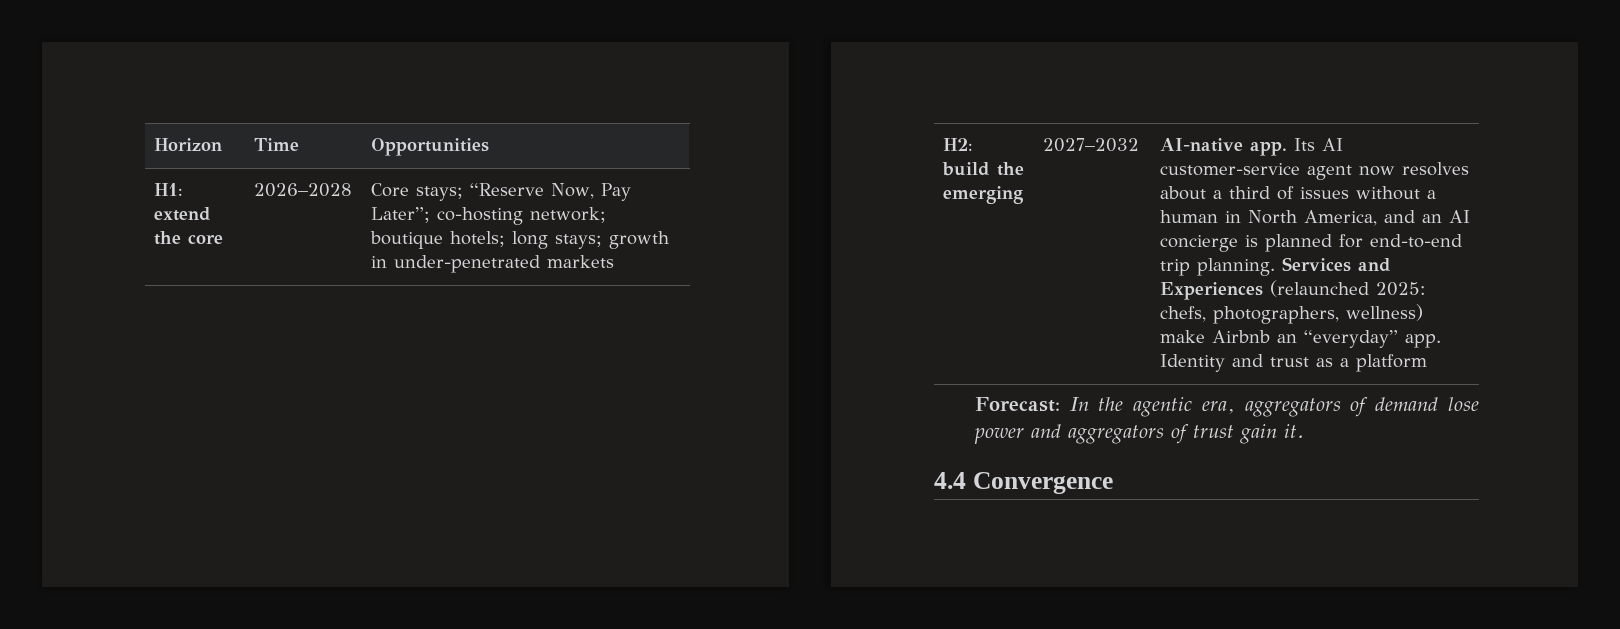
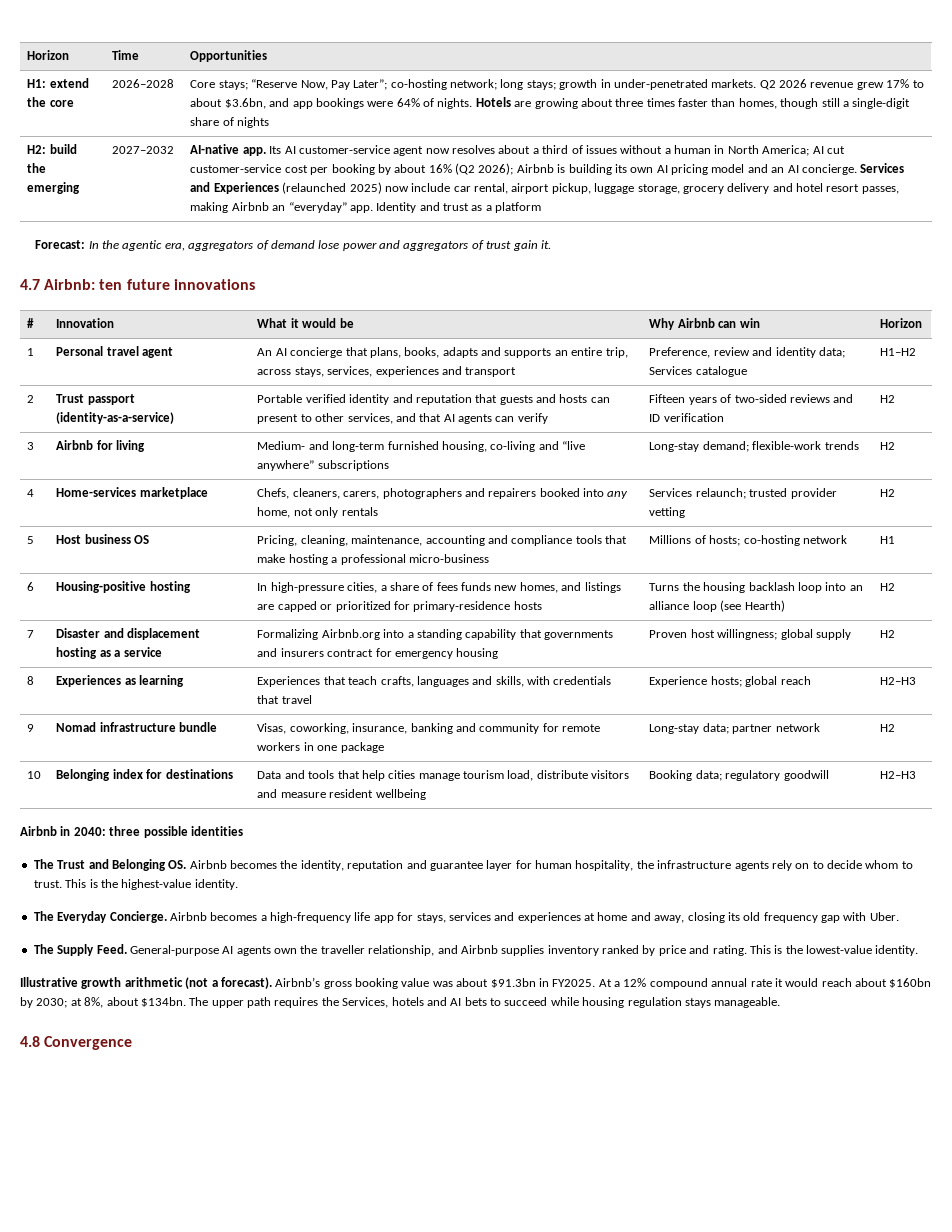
- Core stays; “Reserve Now, Pay Later”; co-hosting network; boutique hotels; long stays; growth in under-penetrated markets
+ Core stays; “Reserve Now, Pay Later”; co-hosting network; long stays; growth in under-penetrated markets. Q2 2026 revenue grew 17% to about $3.6bn, and app bookings were 64% of nights. Hotels are growing about three times faster than homes, though still a single-digit share of nights
- Its AI customer-service agent now resolves about a third of issues without a human in North America, and an AI concierge is planned for end-to-end trip planning. Services and Experiences (relaunched 2025: chefs, photographers, wellness) make Airbnb an “everyday” app.
+ Its AI customer-service agent now resolves about a third of issues without a human in North America; AI cut customer-service cost per booking by about 16% (Q2 2026); Airbnb is building its own AI pricing model and an AI concierge. Services and Experiences (relaunched 2025) now include car rental, airport pickup, luggage storage, grocery delivery and hotel resort passes, making Airbnb an “everyday” app.
- 4.4 Convergence
+ 4.7 Airbnb: ten future innovations
+ # | Innovation | What it would be | Why Airbnb can win | Horizon
+ 1 | Personal travel agent | An AI concierge that plans, books, adapts and supports an entire trip, across stays, services, experiences and transport | Preference, review and identity data; Services catalogue | H1–H2
+ 2 | Trust passport (identity-as-a-service) | Portable verified identity and reputation that guests and hosts can present to other services, and that AI agents can verify | Fifteen years of two-sided reviews and ID verification | H2
+ 3 | Airbnb for living | Medium- and long-term furnished housing, co-living and “live anywhere” subscriptions | Long-stay demand; flexible-work trends | H2
+ 4 | Home-services marketplace | Chefs, cleaners, carers, photographers and repairers booked into any home, not only rentals | Services relaunch; trusted provider vetting | H2
+ 5 | Host business OS | Pricing, cleaning, maintenance, accounting and compliance tools that make hosting a professional micro-business | Millions of hosts; co-hosting network | H1
+ 6 | Housing-positive hosting | In high-pressure cities, a share of fees funds new homes, and listings are capped or prioritized for primary-residence hosts | Turns the housing backlash loop into an alliance loop (see Hearth) | H2
+ 7 | Disaster and displacement hosting as a service | Formalizing Airbnb.org into a standing capability that governments and insurers contract for emergency housing | Proven host willingness; global supply | H2
+ 8 | Experiences as learning | Experiences that teach crafts, languages and skills, with credentials that travel | Experience hosts; global reach | H2–H3
+ 9 | Nomad infrastructure bundle | Visas, coworking, insurance, banking and community for remote workers in one package | Long-stay data; partner network | H2
+ 10 | Belonging index for destinations | Data and tools that help cities manage tourism load, distribute visitors and measure resident wellbeing | Booking data; regulatory goodwill | H2–H3
+ Airbnb in 2040: three possible identities
+ The Trust and Belonging OS. Airbnb becomes the identity, reputation and guarantee layer for human hospitality, the infrastructure agents rely on to decide whom to trust. This is the highest-value identity.
+ The Everyday Concierge. Airbnb becomes a high-frequency life app for stays, services and experiences at home and away, closing its old frequency gap with Uber.
+ The Supply Feed. General-purpose AI agents own the traveller relationship, and Airbnb supplies inventory ranked by price and rating. This is the lowest-value identity.
+ Illustrative growth arithmetic (not a forecast). Airbnb’s gross booking value was about $91.3bn in FY2025. At a 12% compound annual rate it would reach about $160bn by 2030; at 8%, about $134bn. The upper path requires the Services, hotels and AI bets to succeed while housing regulation stays manageable.
+ 4.8 Convergence

